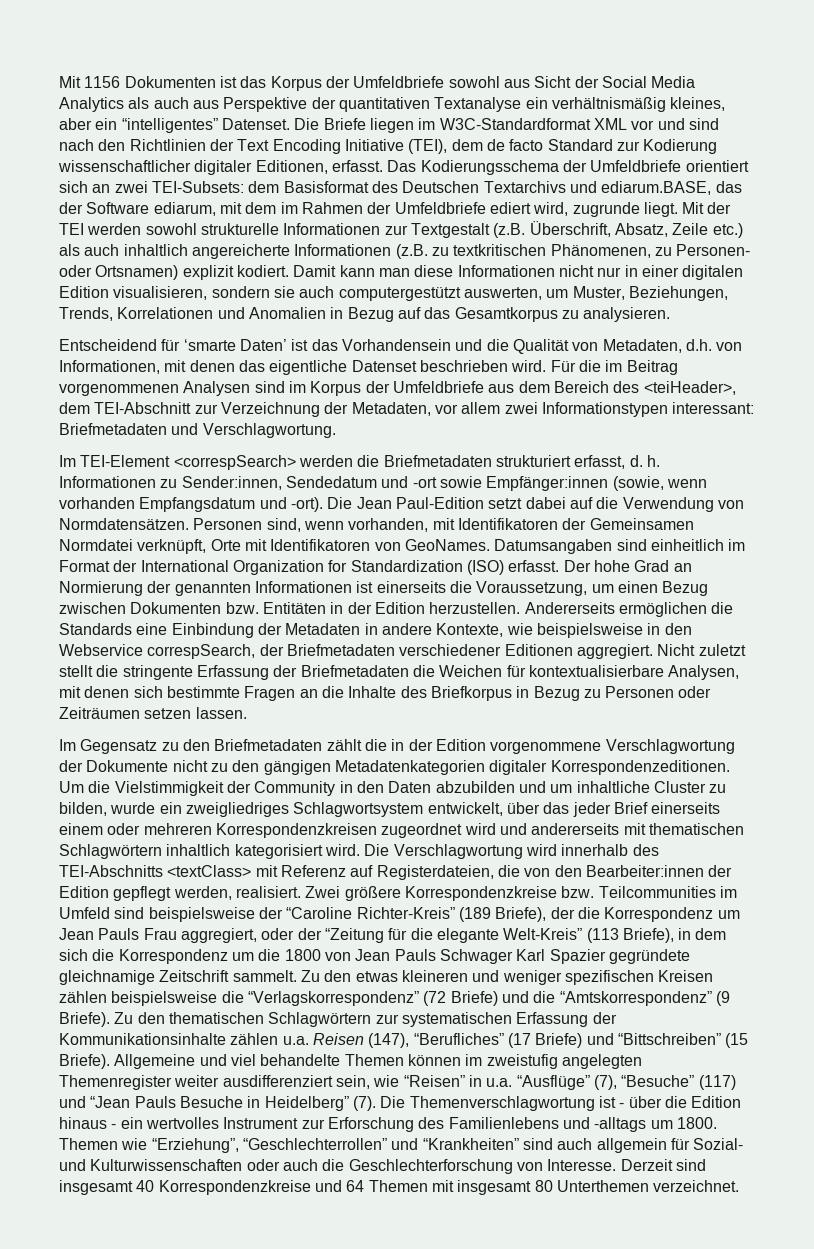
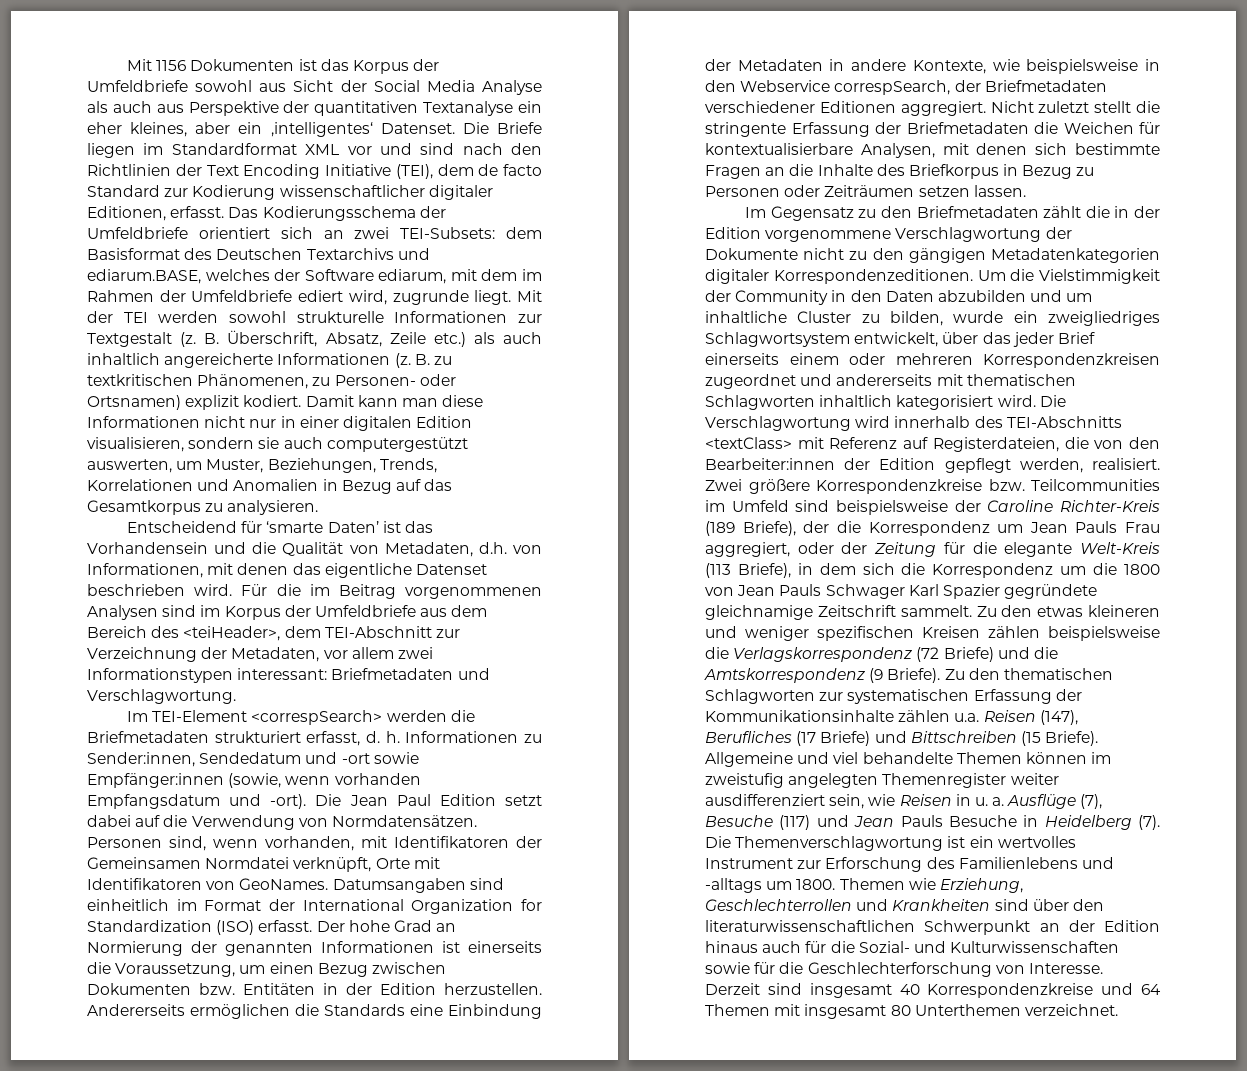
- Mit 1156 Dokumenten ist das Korpus der Umfeldbriefe sowohl aus Sicht der Social Media Analytics als auch aus Perspektive der quantitativen Textanalyse ein verhältnismäßig kleines, aber ein “intelligentes” Datenset.
+ Mit 1156 Dokumenten ist das Korpus der Umfeldbriefe sowohl aus Sicht der Social Media Analyse als auch aus Perspektive der quantitativen Textanalyse ein eher kleines, aber ein ‚intelligentes‘ Datenset.
- Die Briefe liegen im W3C-Standardformat XML vor und sind nach den Richtlinien der Text Encoding Initiative (TEI), dem de facto Standard zur Kodierung wissenschaftlicher digitaler Editionen, erfasst.
+ Die Briefe liegen im Standardformat XML vor und sind nach den Richtlinien der Text Encoding Initiative (TEI), dem de facto Standard zur Kodierung wissenschaftlicher digitaler Editionen, erfasst.
- Das Kodierungsschema der Umfeldbriefe orientiert sich an zwei TEI-Subsets: dem Basisformat des Deutschen Textarchivs und ediarum.BASE, das der Software ediarum, mit dem im Rahmen der Umfeldbriefe ediert wird, zugrunde liegt.
+ Das Kodierungsschema der Umfeldbriefe orientiert sich an zwei TEI-Subsets: dem Basisformat des Deutschen Textarchivs und ediarum.BASE, welches der Software ediarum, mit dem im Rahmen der Umfeldbriefe ediert wird, zugrunde liegt.
- Mit der TEI werden sowohl strukturelle Informationen zur Textgestalt (z.B. Überschrift, Absatz, Zeile etc.) als auch inhaltlich angereicherte Informationen (z.B. zu textkritischen Phänomenen, zu Personen- oder Ortsnamen) explizit kodiert.
+ Mit der TEI werden sowohl strukturelle Informationen zur Textgestalt (z. B. Überschrift, Absatz, Zeile etc.) als auch inhaltlich angereicherte Informationen (z. B. zu textkritischen Phänomenen, zu Personen- oder Ortsnamen) explizit kodiert.
- Die Jean Paul-Edition setzt dabei auf die Verwendung von Normdatensätzen.
+ Die Jean Paul Edition setzt dabei auf die Verwendung von Normdatensätzen.
- Um die Vielstimmigkeit der Community in den Daten abzubilden und um inhaltliche Cluster zu bilden, wurde ein zweigliedriges Schlagwortsystem entwickelt, über das jeder Brief einerseits einem oder mehreren Korrespondenzkreisen zugeordnet wird und andererseits mit thematischen Schlagwörtern inhaltlich kategorisiert wird.
+ Um die Vielstimmigkeit der Community in den Daten abzubilden und um inhaltliche Cluster zu bilden, wurde ein zweigliedriges Schlagwortsystem entwickelt, über das jeder Brief einerseits einem oder mehreren Korrespondenzkreisen zugeordnet und andererseits mit thematischen Schlagworten inhaltlich kategorisiert wird.
- Zwei größere Korrespondenzkreise bzw. Teilcommunities im Umfeld sind beispielsweise der “Caroline Richter-Kreis” (189 Briefe), der die Korrespondenz um Jean Pauls Frau aggregiert, oder der “Zeitung für die elegante Welt-Kreis” (113 Briefe), in dem sich die Korrespondenz um die 1800 von Jean Pauls Schwager Karl Spazier gegründete gleichnamige Zeitschrift sammelt.
+ Zwei größere Korrespondenzkreise bzw. Teilcommunities im Umfeld sind beispielsweise der Caroline Richter-Kreis (189 Briefe), der die Korrespondenz um Jean Pauls Frau aggregiert, oder der Zeitung für die elegante Welt-Kreis (113 Briefe), in dem sich die Korrespondenz um die 1800 von Jean Pauls Schwager Karl Spazier gegründete gleichnamige Zeitschrift sammelt.
- Zu den etwas kleineren und weniger spezifischen Kreisen zählen beispielsweise die “Verlagskorrespondenz” (72 Briefe) und die “Amtskorrespondenz” (9 Briefe).
+ Zu den etwas kleineren und weniger spezifischen Kreisen zählen beispielsweise die Verlagskorrespondenz (72 Briefe) und die Amtskorrespondenz (9 Briefe).
- Zu den thematischen Schlagwörtern zur systematischen Erfassung der Kommunikationsinhalte zählen u.a. Reisen (147), “Berufliches” (17 Briefe) und “Bittschreiben” (15 Briefe).
+ Zu den thematischen Schlagworten zur systematischen Erfassung der Kommunikationsinhalte zählen u.a. Reisen (147), Berufliches (17 Briefe) und Bittschreiben (15 Briefe).
- Allgemeine und viel behandelte Themen können im zweistufig angelegten Themenregister weiter ausdifferenziert sein, wie “Reisen” in u.a. “Ausflüge” (7), “Besuche” (117) und “Jean Pauls Besuche in Heidelberg” (7).
+ Allgemeine und viel behandelte Themen können im zweistufig angelegten Themenregister weiter ausdifferenziert sein, wie Reisen in u. a. Ausflüge (7), Besuche (117) und Jean Pauls Besuche in Heidelberg (7).
- Die Themenverschlagwortung ist - über die Edition hinaus - ein wertvolles Instrument zur Erforschung des Familienlebens und -alltags um 1800.
+ Die Themenverschlagwortung ist ein wertvolles Instrument zur Erforschung des Familienlebens und -alltags um 1800.
- Themen wie “Erziehung”, “Geschlechterrollen” und “Krankheiten” sind auch allgemein für Sozial- und Kulturwissenschaften oder auch die Geschlechterforschung von Interesse.
+ Themen wie Erziehung, Geschlechterrollen und Krankheiten sind über den literaturwissenschaftlichen Schwerpunkt an der Edition hinaus auch für die Sozial- und Kulturwissenschaften sowie für die Geschlechterforschung von Interesse.

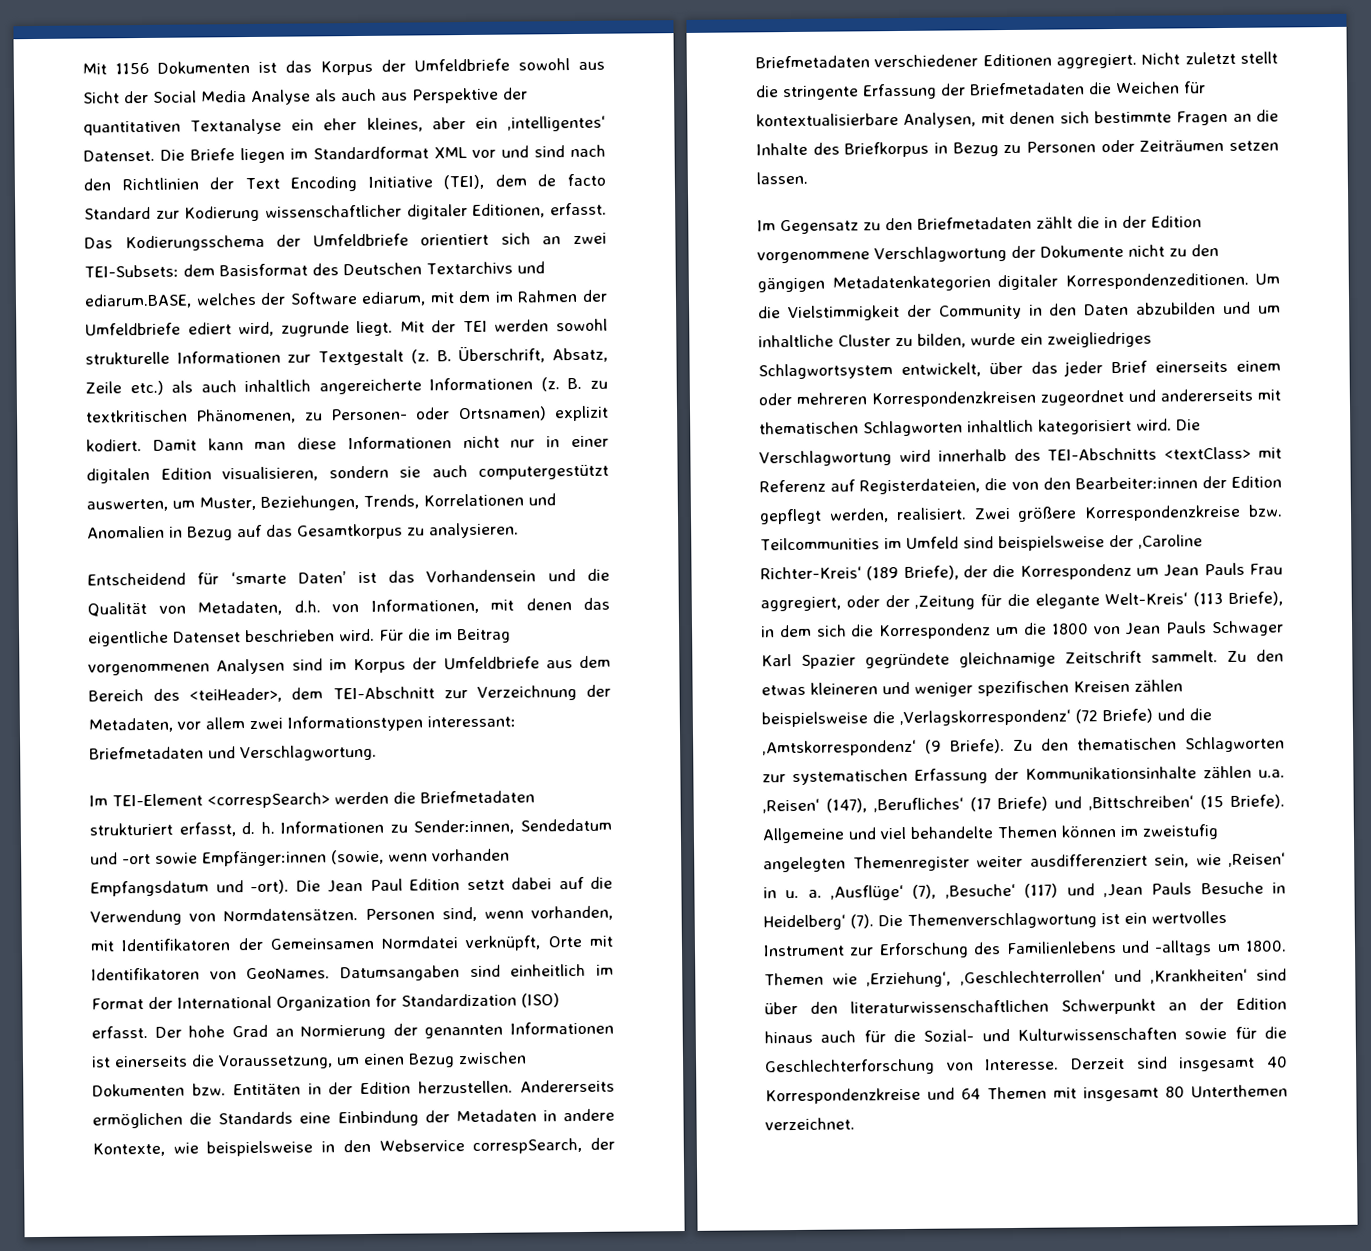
- Zwei größere Korrespondenzkreise bzw. Teilcommunities im Umfeld sind beispielsweise der Caroline Richter-Kreis (189 Briefe), der die Korrespondenz um Jean Pauls Frau aggregiert, oder der Zeitung für die elegante Welt-Kreis (113 Briefe), in dem sich die Korrespondenz um die 1800 von Jean Pauls Schwager Karl Spazier gegründete gleichnamige Zeitschrift sammelt.
+ Zwei größere Korrespondenzkreise bzw. Teilcommunities im Umfeld sind beispielsweise der ‚Caroline Richter-Kreis‘ (189 Briefe), der die Korrespondenz um Jean Pauls Frau aggregiert, oder der ‚Zeitung für die elegante Welt-Kreis‘ (113 Briefe), in dem sich die Korrespondenz um die 1800 von Jean Pauls Schwager Karl Spazier gegründete gleichnamige Zeitschrift sammelt.
- Zu den etwas kleineren und weniger spezifischen Kreisen zählen beispielsweise die Verlagskorrespondenz (72 Briefe) und die Amtskorrespondenz (9 Briefe).
+ Zu den etwas kleineren und weniger spezifischen Kreisen zählen beispielsweise die ‚Verlagskorrespondenz‘ (72 Briefe) und die ‚Amtskorrespondenz‘ (9 Briefe).
- Zu den thematischen Schlagworten zur systematischen Erfassung der Kommunikationsinhalte zählen u.a. Reisen (147), Berufliches (17 Briefe) und Bittschreiben (15 Briefe).
+ Zu den thematischen Schlagworten zur systematischen Erfassung der Kommunikationsinhalte zählen u.a. ‚Reisen‘ (147), ‚Berufliches‘ (17 Briefe) und ‚Bittschreiben‘ (15 Briefe).
- Allgemeine und viel behandelte Themen können im zweistufig angelegten Themenregister weiter ausdifferenziert sein, wie Reisen in u. a.
+ Allgemeine und viel behandelte Themen können im zweistufig angelegten Themenregister weiter ausdifferenziert sein, wie ‚Reisen‘ in u. a.
- Ausflüge (7), Besuche (117) und Jean Pauls Besuche in Heidelberg (7).
+ ‚Ausflüge‘ (7), ‚Besuche‘ (117) und ‚Jean Pauls Besuche in Heidelberg‘ (7).
- Themen wie Erziehung, Geschlechterrollen und Krankheiten sind über den literaturwissenschaftlichen Schwerpunkt an der Edition hinaus auch für die Sozial- und Kulturwissenschaften sowie für die Geschlechterforschung von Interesse.
+ Themen wie ‚Erziehung‘, ‚Geschlechterrollen‘ und ‚Krankheiten‘ sind über den literaturwissenschaftlichen Schwerpunkt an der Edition hinaus auch für die Sozial- und Kulturwissenschaften sowie für die Geschlechterforschung von Interesse.

